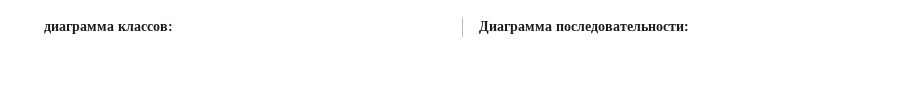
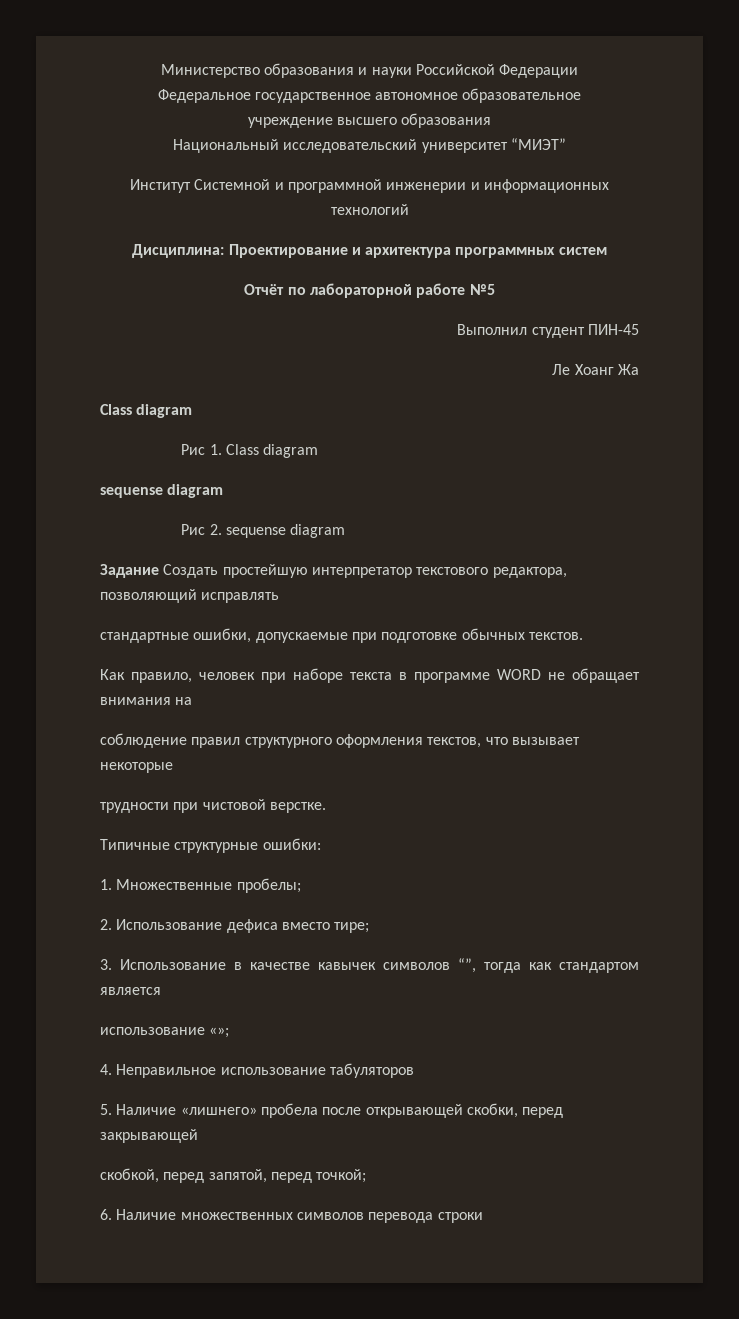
- диаграмма классов:
- Диаграмма последовательности:
+ Министерство образования и науки Российской Федерации
+ Федеральное государственное автономное образовательное
+ учреждение высшего образования
+ Национальный исследовательский университет “МИЭТ”
+ Институт Системной и программной инженерии и информационных технологий
+ Дисциплина: Проектирование и архитектура программных систем
+ Отчёт по лабораторной работе №5
+ Выполнил студент ПИН-45
+ Ле Хоанг Жа
+ Class diagram
+ Рис 1. Class diagram
+ sequense diagram
+ Рис 2. sequense diagram
+ Задание Cоздать простейшую интерпретатор текстового редактора, позволяющий исправлять
+ стандартные ошибки, допускаемые при подготовке обычных текстов.
+ Как правило, человек при наборе текста в программе WORD не обращает внимания на
+ соблюдение правил структурного оформления текстов, что вызывает некоторые
+ трудности при чистовой верстке.
+ Типичные структурные ошибки:
+ 1. Множественные пробелы;
+ 2. Использование дефиса вместо тире;
+ 3. Использование в качестве кавычек символов “”, тогда как стандартом является
+ использование «»;
+ 4. Неправильное использование табуляторов
+ 5. Наличие «лишнего» пробела после открывающей скобки, перед закрывающей
+ скобкой, перед запятой, перед точкой;
+ 6. Наличие множественных символов перевода строки

